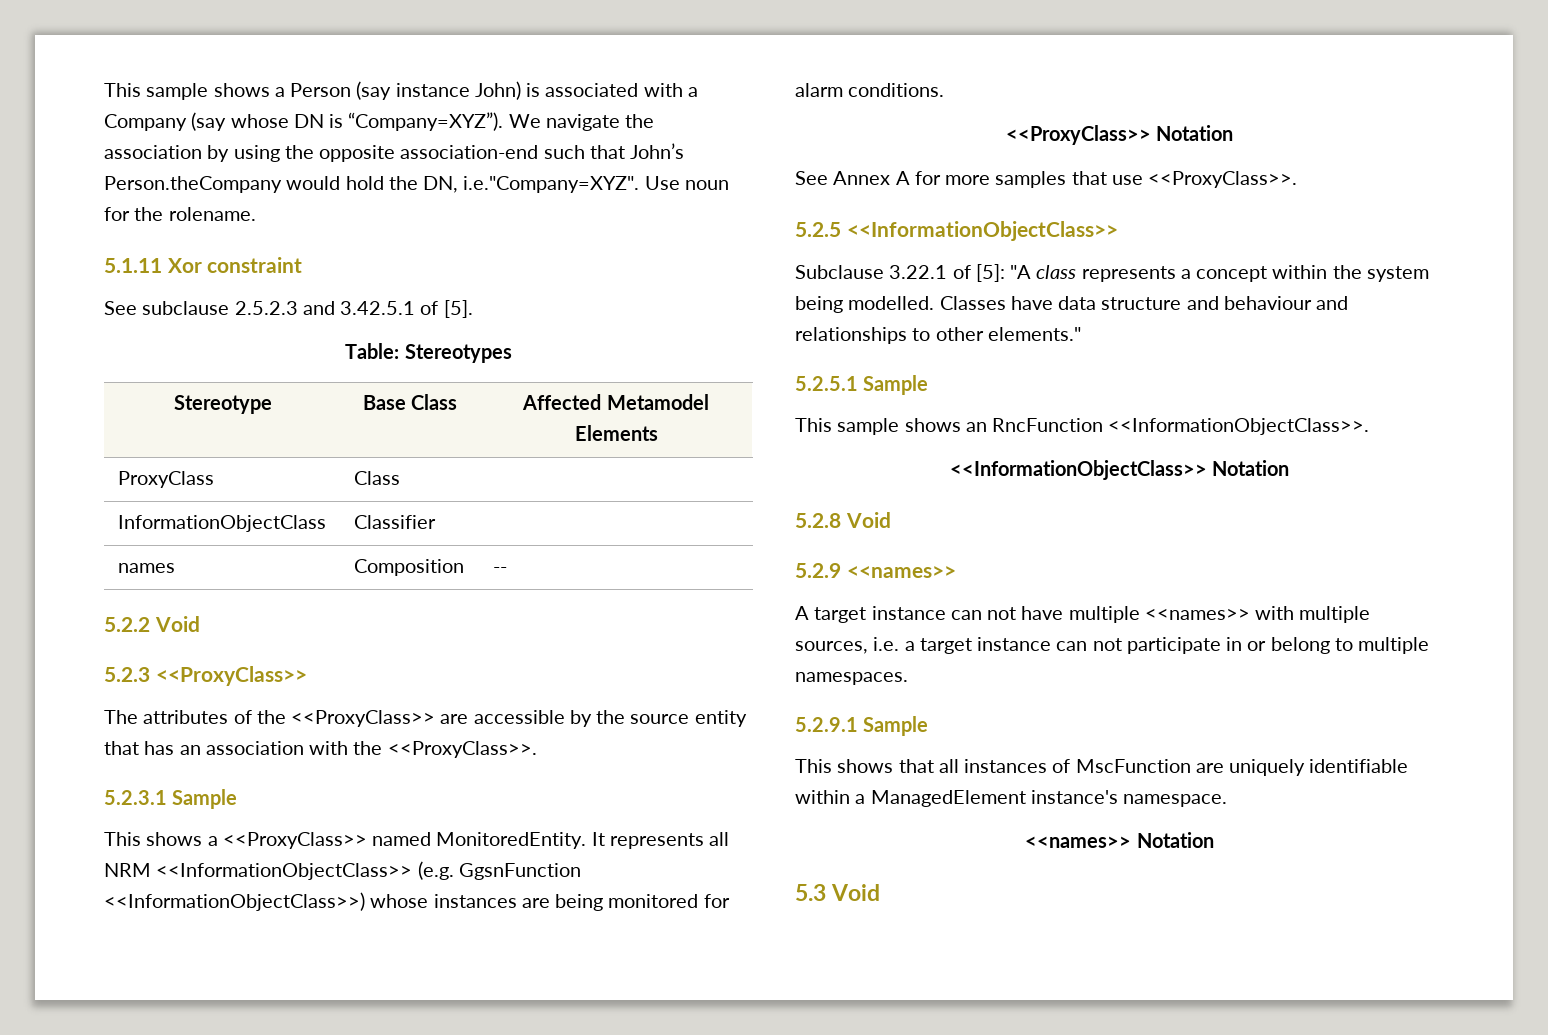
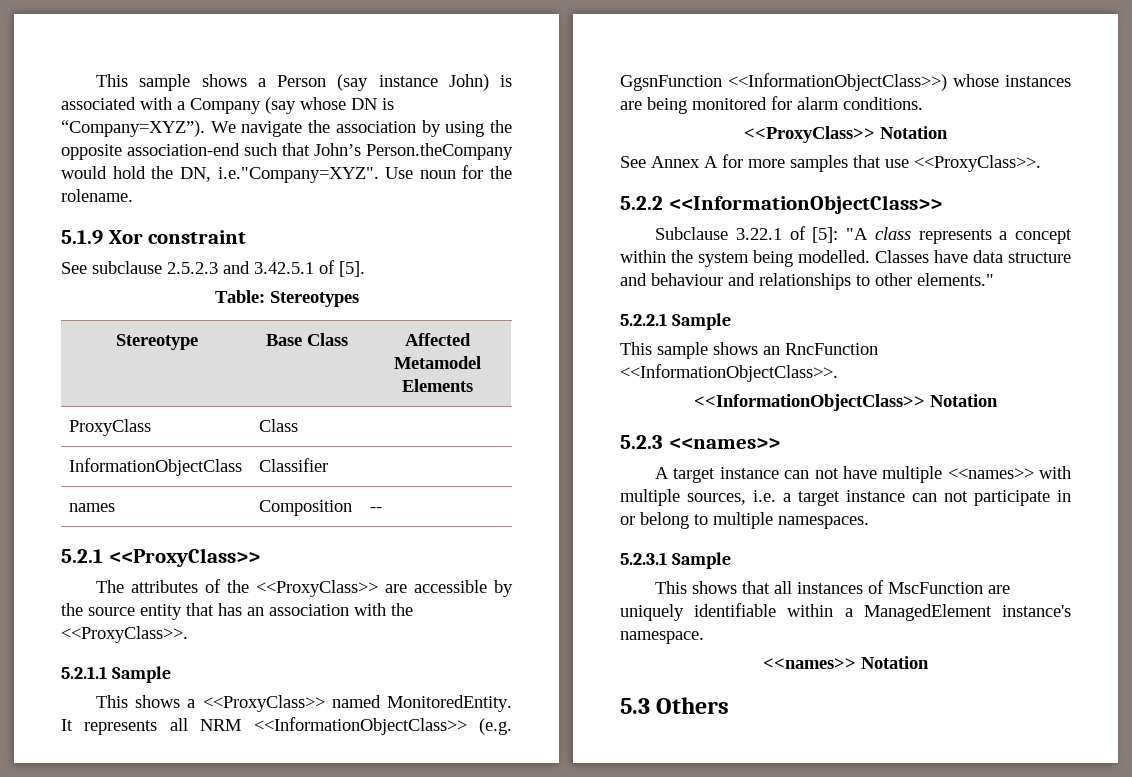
- 5.1.11 Xor constraint
+ 5.1.9 Xor constraint
- 5.2.2 Void
- 5.2.3 <<ProxyClass>>
+ 5.2.1 <<ProxyClass>>
- 5.2.3.1 Sample
+ 5.2.1.1 Sample
- 5.2.5 <<InformationObjectClass>>
+ 5.2.2 <<InformationObjectClass>>
- 5.2.5.1 Sample
+ 5.2.2.1 Sample
- 5.2.8 Void
- 5.2.9 <<names>>
+ 5.2.3 <<names>>
- 5.2.9.1 Sample
+ 5.2.3.1 Sample
- 5.3 Void
+ 5.3 Others

